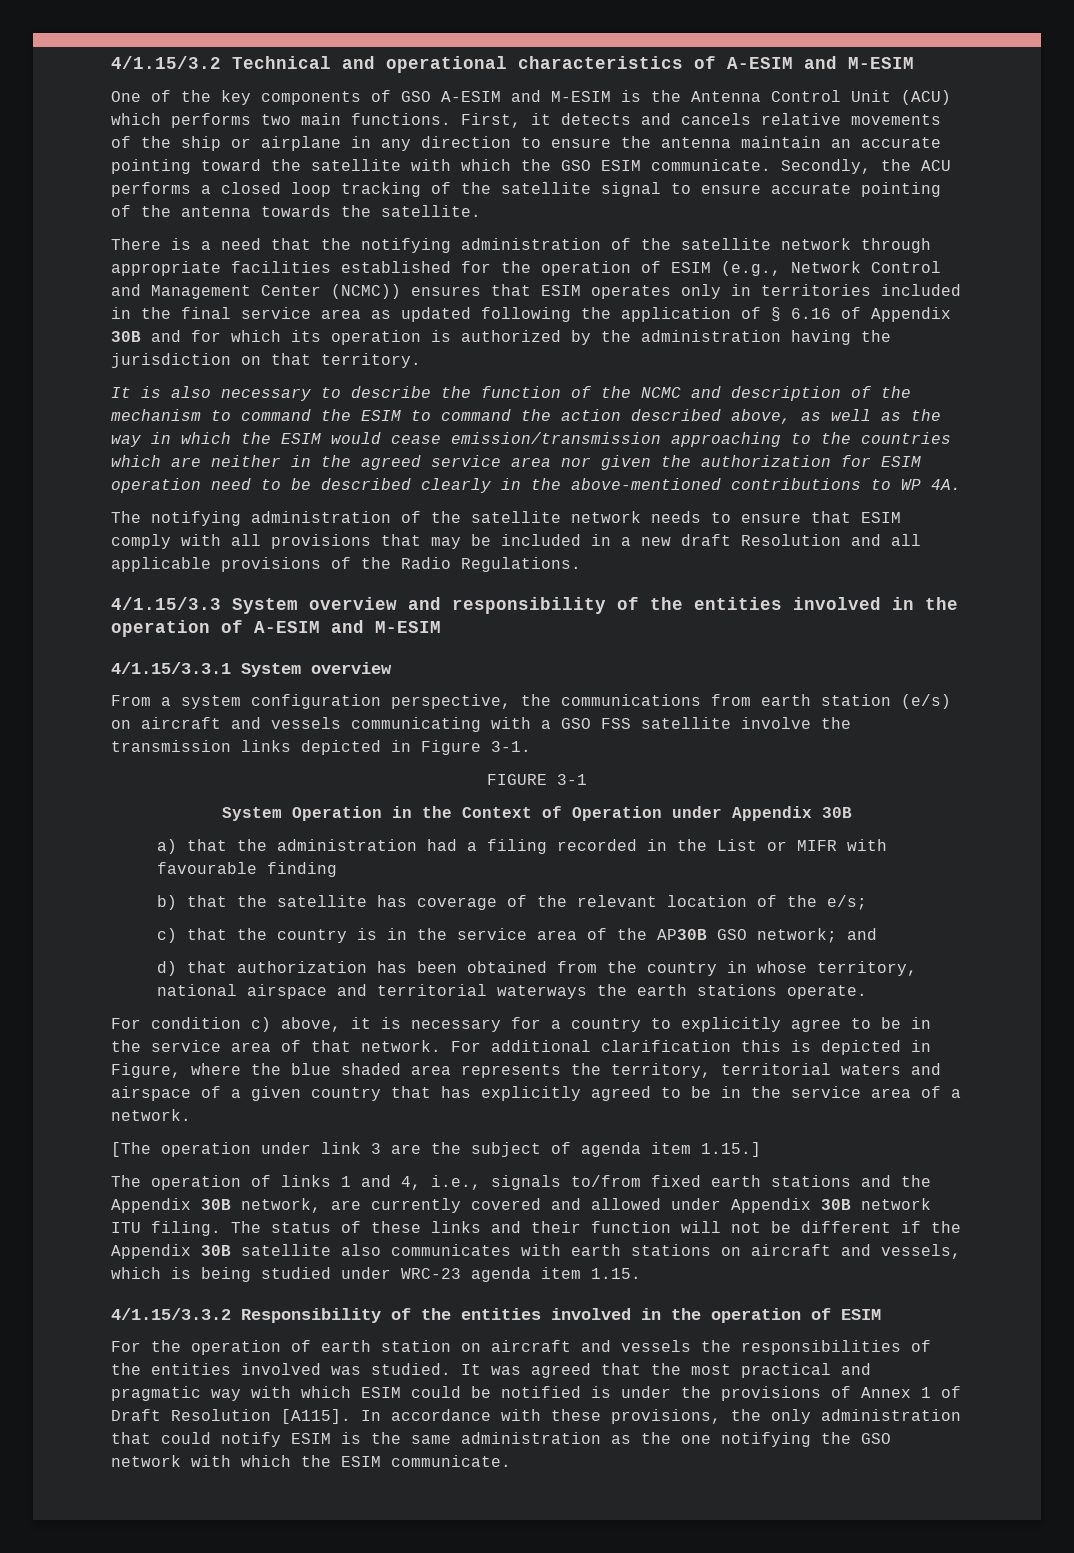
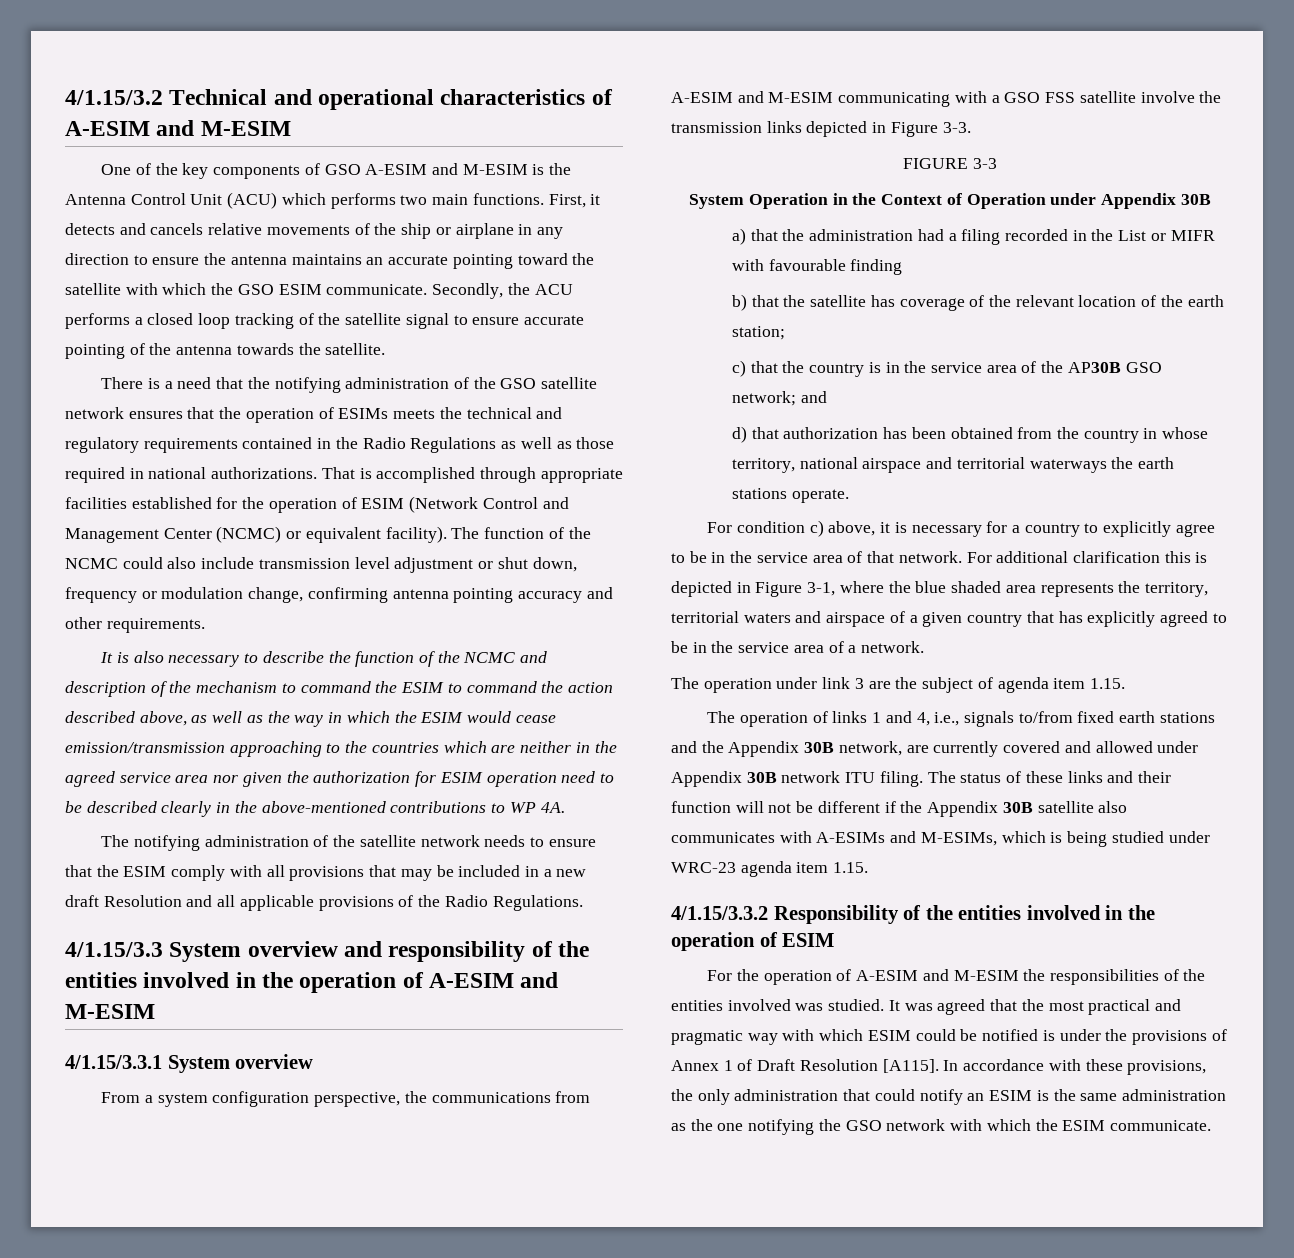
- First, it detects and cancels relative movements of the ship or airplane in any direction to ensure the antenna maintain an accurate pointing toward the satellite with which the GSO ESIM communicate.
+ First, it detects and cancels relative movements of the ship or airplane in any direction to ensure the antenna maintains an accurate pointing toward the satellite with which the GSO ESIM communicate.
- There is a need that the notifying administration of the satellite network through appropriate facilities established for the operation of ESIM (e.g., Network Control and Management Center (NCMC)) ensures that ESIM operates only in territories included in the final service area as updated following the application of § 6.16 of Appendix 30B and for which its operation is authorized by the administration having the jurisdiction on that territory.
+ There is a need that the notifying administration of the GSO satellite network ensures that the operation of ESIMs meets the technical and regulatory requirements contained in the Radio Regulations as well as those required in national authorizations. That is accomplished through appropriate facilities established for the operation of ESIM (Network Control and Management Center (NCMC) or equivalent facility). The function of the NCMC could also include transmission level adjustment or shut down, frequency or modulation change, confirming antenna pointing accuracy and other requirements.
- The notifying administration of the satellite network needs to ensure that ESIM comply with all provisions that may be included in a new draft Resolution and all applicable provisions of the Radio Regulations.
+ The notifying administration of the satellite network needs to ensure that the ESIM comply with all provisions that may be included in a new draft Resolution and all applicable provisions of the Radio Regulations.
- From a system configuration perspective, the communications from earth station (e/s) on aircraft and vessels communicating with a GSO FSS satellite involve the transmission links depicted in Figure 3-1.
+ From a system configuration perspective, the communications from A-ESIM and M-ESIM communicating with a GSO FSS satellite involve the transmission links depicted in Figure 3-3.
- FIGURE 3-1
+ FIGURE 3-3
- b) that the satellite has coverage of the relevant location of the e/s;
+ b) that the satellite has coverage of the relevant location of the earth station;
- For additional clarification this is depicted in Figure, where the blue shaded area represents the territory, territorial waters and airspace of a given country that has explicitly agreed to be in the service area of a network.
+ For additional clarification this is depicted in Figure 3-1, where the blue shaded area represents the territory, territorial waters and airspace of a given country that has explicitly agreed to be in the service area of a network.
- [The operation under link 3 are the subject of agenda item 1.15.]
+ The operation under link 3 are the subject of agenda item 1.15.
- The status of these links and their function will not be different if the Appendix 30B satellite also communicates with earth stations on aircraft and vessels, which is being studied under WRC-23 agenda item 1.15.
+ The status of these links and their function will not be different if the Appendix 30B satellite also communicates with A-ESIMs and M-ESIMs, which is being studied under WRC-23 agenda item 1.15.
- For the operation of earth station on aircraft and vessels the responsibilities of the entities involved was studied.
+ For the operation of A-ESIM and M-ESIM the responsibilities of the entities involved was studied.
- In accordance with these provisions, the only administration that could notify ESIM is the same administration as the one notifying the GSO network with which the ESIM communicate.
+ In accordance with these provisions, the only administration that could notify an ESIM is the same administration as the one notifying the GSO network with which the ESIM communicate.

